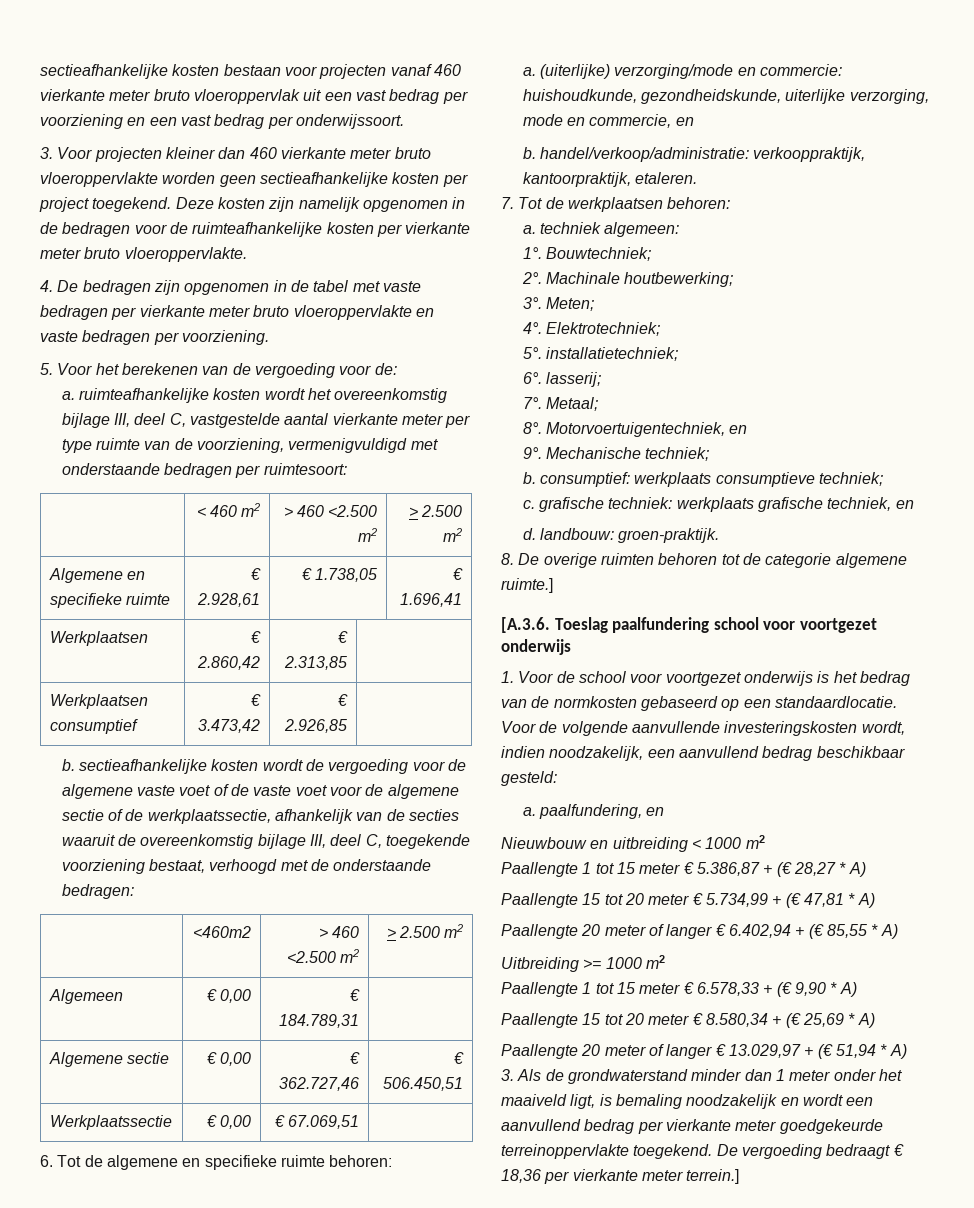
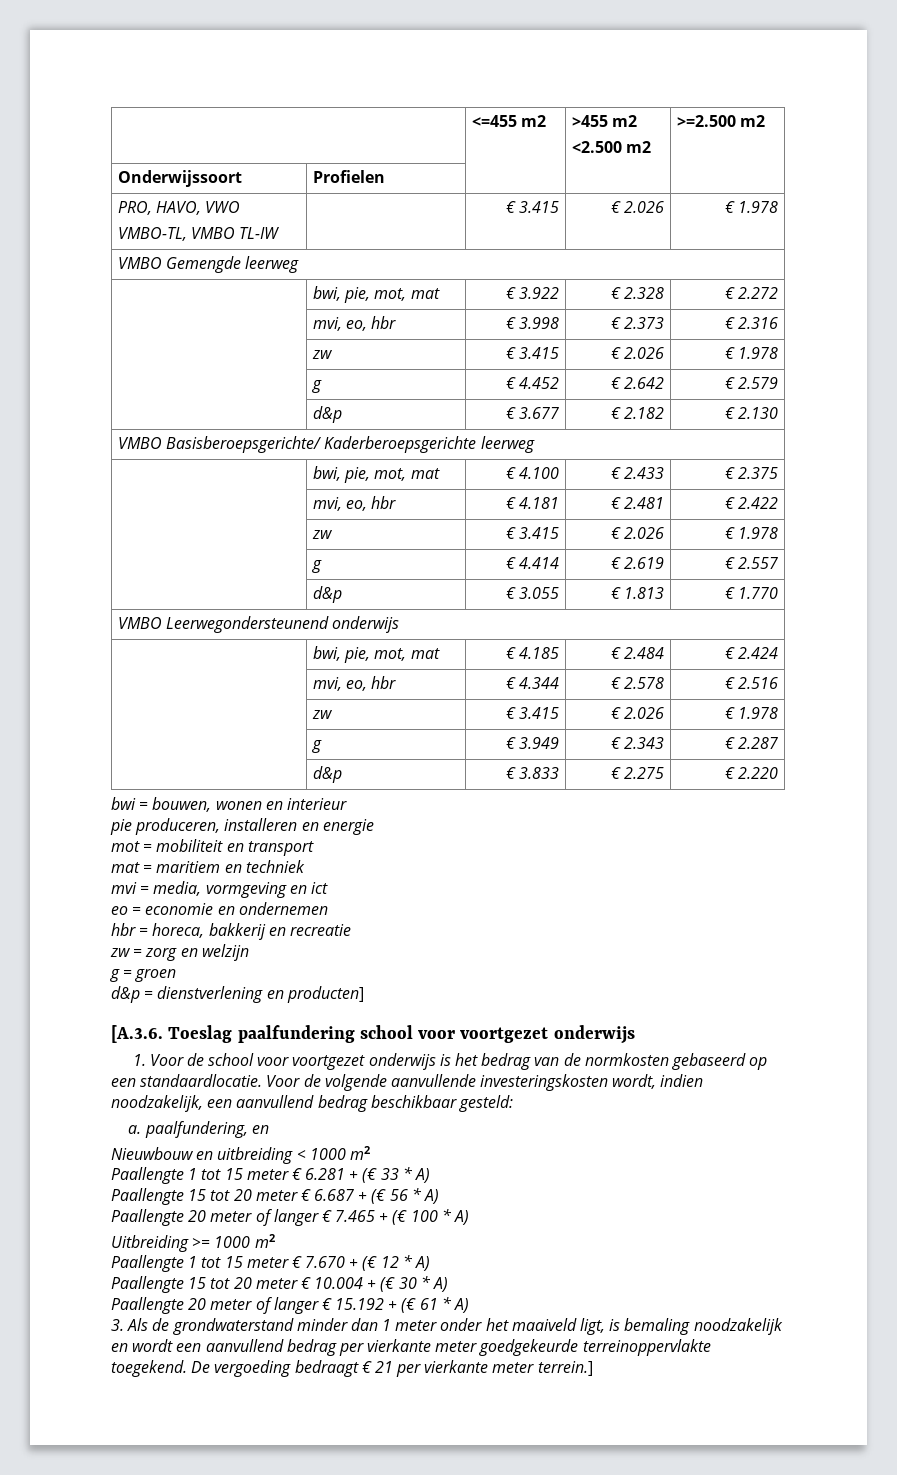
- sectieafhankelijke kosten bestaan voor projecten vanaf 460 vierkante meter bruto vloeroppervlak uit een vast bedrag per voorziening en een vast bedrag per onderwijssoort.
- 3. Voor projecten kleiner dan 460 vierkante meter bruto vloeroppervlakte worden geen sectieafhankelijke kosten per project toegekend. Deze kosten zijn namelijk opgenomen in de bedragen voor de ruimteafhankelijke kosten per vierkante meter bruto vloeroppervlakte.
- 4. De bedragen zijn opgenomen in de tabel met vaste bedragen per vierkante meter bruto vloeroppervlakte en vaste bedragen per voorziening.
- 5. Voor het berekenen van de vergoeding voor de:
- a. ruimteafhankelijke kosten wordt het overeenkomstig bijlage III, deel C, vastgestelde aantal vierkante meter per type ruimte van de voorziening, vermenigvuldigd met onderstaande bedragen per ruimtesoort:
- | < 460 m2 | > 460 <2.500 m2 | > 2.500 m2
- Algemene en specifieke ruimte | € 2.928,61 | € 1.738,05 | € 1.696,41
- Werkplaatsen | € 2.860,42 | € 2.313,85 |
- Werkplaatsen consumptief | € 3.473,42 | € 2.926,85 |
- b. sectieafhankelijke kosten wordt de vergoeding voor de algemene vaste voet of de vaste voet voor de algemene sectie of de werkplaatssectie, afhankelijk van de secties waaruit de overeenkomstig bijlage III, deel C, toegekende voorziening bestaat, verhoogd met de onderstaande bedragen:
- | <460m2 | > 460 <2.500 m2 | > 2.500 m2
- Algemeen | € 0,00 | € 184.789,31 |
- Algemene sectie | € 0,00 | € 362.727,46 | € 506.450,51
- Werkplaatssectie | € 0,00 | € 67.069,51 |
- 6. Tot de algemene en specifieke ruimte behoren:
- a. (uiterlijke) verzorging/mode en commercie: huishoudkunde, gezondheidskunde, uiterlijke verzorging, mode en commercie, en
- b. handel/verkoop/administratie: verkooppraktijk, kantoorpraktijk, etaleren.
- 7. Tot de werkplaatsen behoren:
- a. techniek algemeen:
- 1°. Bouwtechniek;
- 2°. Machinale houtbewerking;
- 3°. Meten;
- 4°. Elektrotechniek;
- 5°. installatietechniek;
- 6°. lasserij;
- 7°. Metaal;
- 8°. Motorvoertuigentechniek, en
- 9°. Mechanische techniek;
- b. consumptief: werkplaats consumptieve techniek;
- c. grafische techniek: werkplaats grafische techniek, en
- d. landbouw: groen-praktijk.
- 8. De overige ruimten behoren tot de categorie algemene ruimte.]
+ | <=455 m2 | >455 m2
+ <2.500 m2 | >=2.500 m2
+ Onderwijssoort | Profielen | | |
+ PRO, HAVO, VWO
+ VMBO-TL, VMBO TL-IW | | € 3.415 | € 2.026 | € 1.978
+ VMBO Gemengde leerweg
+ | bwi, pie, mot, mat | € 3.922 | € 2.328 | € 2.272
+ | mvi, eo, hbr | € 3.998 | € 2.373 | € 2.316
+ | zw | € 3.415 | € 2.026 | € 1.978
+ | g | € 4.452 | € 2.642 | € 2.579
+ | d&p | € 3.677 | € 2.182 | € 2.130
+ VMBO Basisberoepsgerichte/ Kaderberoepsgerichte leerweg
+ | bwi, pie, mot, mat | € 4.100 | € 2.433 | € 2.375
+ | mvi, eo, hbr | € 4.181 | € 2.481 | € 2.422
+ | zw | € 3.415 | € 2.026 | € 1.978
+ | g | € 4.414 | € 2.619 | € 2.557
+ | d&p | € 3.055 | € 1.813 | € 1.770
+ VMBO Leerwegondersteunend onderwijs
+ | bwi, pie, mot, mat | € 4.185 | € 2.484 | € 2.424
+ | mvi, eo, hbr | € 4.344 | € 2.578 | € 2.516
+ | zw | € 3.415 | € 2.026 | € 1.978
+ | g | € 3.949 | € 2.343 | € 2.287
+ | d&p | € 3.833 | € 2.275 | € 2.220
+ bwi = bouwen, wonen en interieur
+ pie produceren, installeren en energie
+ mot = mobiliteit en transport
+ mat = maritiem en techniek
+ mvi = media, vormgeving en ict
+ eo = economie en ondernemen
+ hbr = horeca, bakkerij en recreatie
+ zw = zorg en welzijn
+ g = groen
+ d&p = dienstverlening en producten]
- Paallengte 1 tot 15 meter € 5.386,87 + (€ 28,27 * A)
- Paallengte 15 tot 20 meter € 5.734,99 + (€ 47,81 * A)
- Paallengte 20 meter of langer € 6.402,94 + (€ 85,55 * A)
+ Paallengte 1 tot 15 meter € 6.281 + (€ 33 * A)
+ Paallengte 15 tot 20 meter € 6.687 + (€ 56 * A)
+ Paallengte 20 meter of langer € 7.465 + (€ 100 * A)
- Paallengte 1 tot 15 meter € 6.578,33 + (€ 9,90 * A)
- Paallengte 15 tot 20 meter € 8.580,34 + (€ 25,69 * A)
- Paallengte 20 meter of langer € 13.029,97 + (€ 51,94 * A)
+ Paallengte 1 tot 15 meter € 7.670 + (€ 12 * A)
+ Paallengte 15 tot 20 meter € 10.004 + (€ 30 * A)
+ Paallengte 20 meter of langer € 15.192 + (€ 61 * A)
- De vergoeding bedraagt € 18,36 per vierkante meter terrein.]
+ De vergoeding bedraagt € 21 per vierkante meter terrein.]

